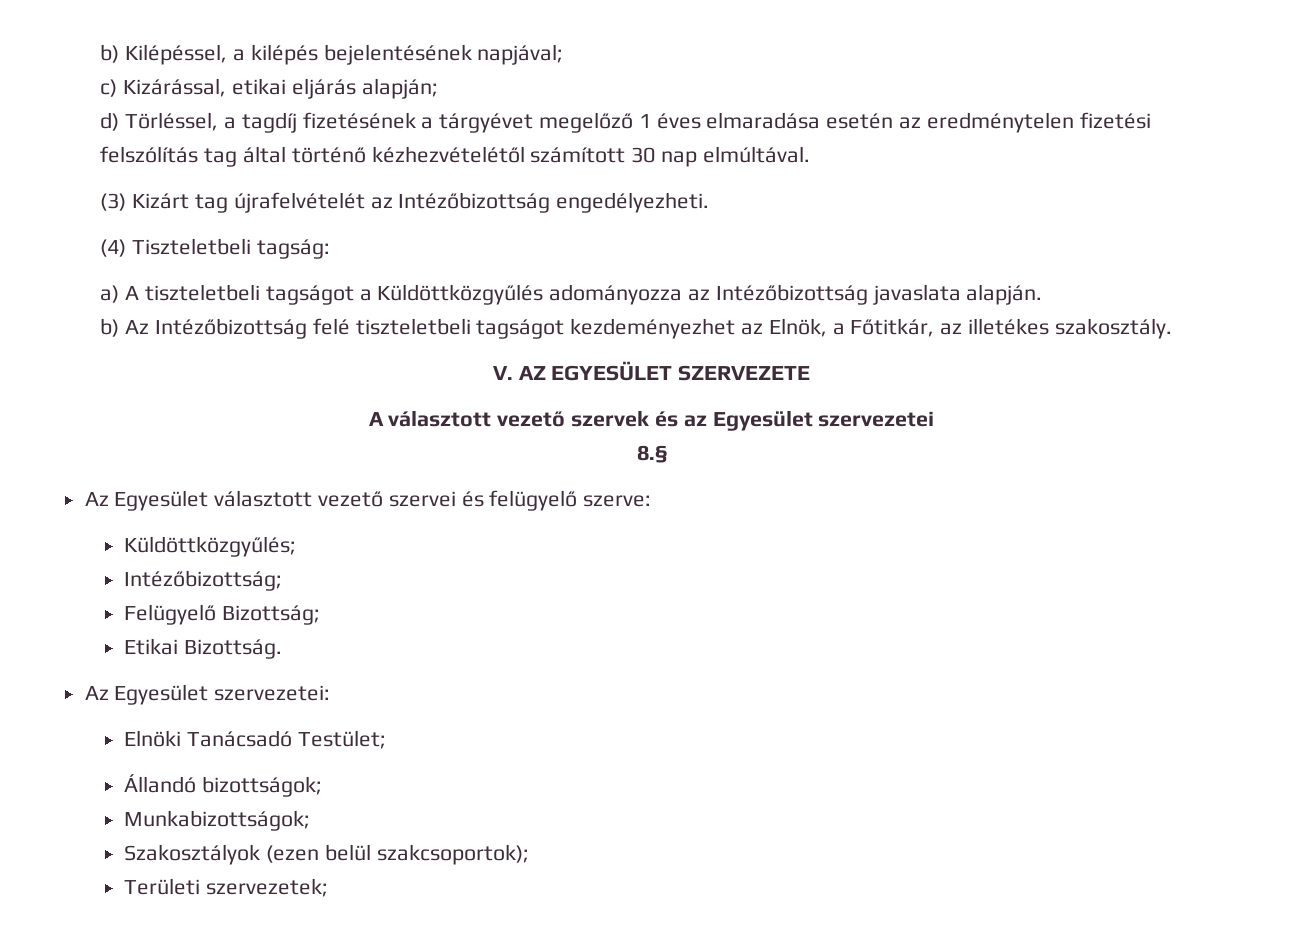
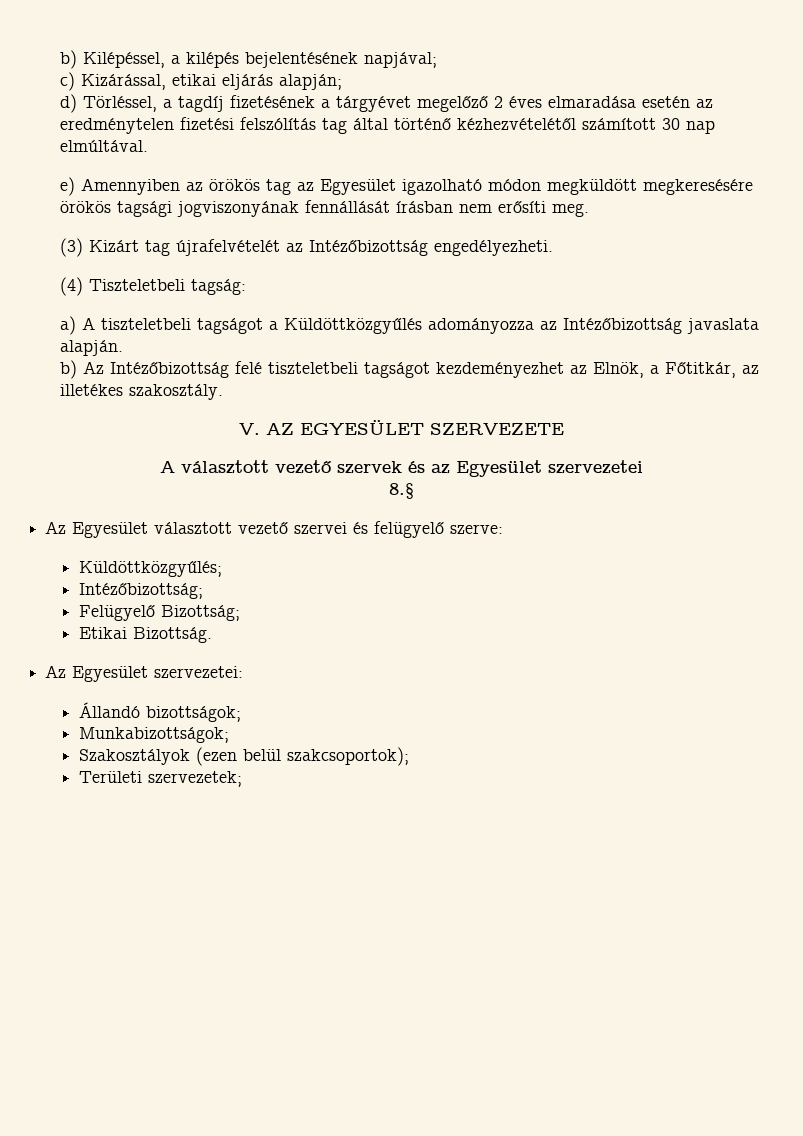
- d) Törléssel, a tagdíj fizetésének a tárgyévet megelőző 1 éves elmaradása esetén az eredménytelen fizetési felszólítás tag által történő kézhezvételétől számított 30 nap elmúltával.
+ d) Törléssel, a tagdíj fizetésének a tárgyévet megelőző 2 éves elmaradása esetén az eredménytelen fizetési felszólítás tag által történő kézhezvételétől számított 30 nap elmúltával.
+ e) Amennyiben az örökös tag az Egyesület igazolható módon megküldött megkeresésére örökös tagsági jogviszonyának fennállását írásban nem erősíti meg.
- Elnöki Tanácsadó Testület;

